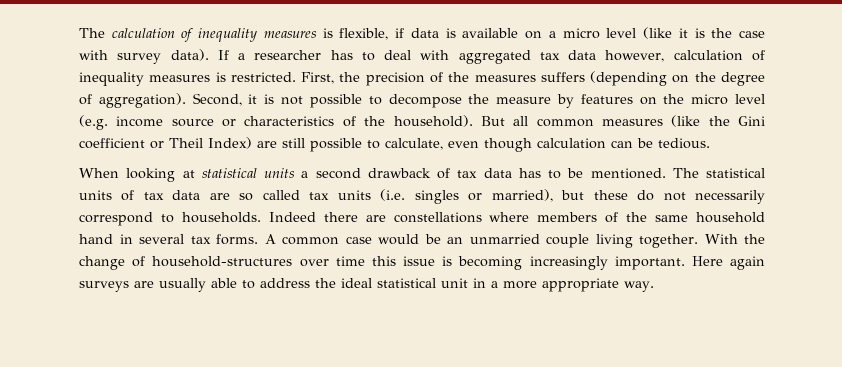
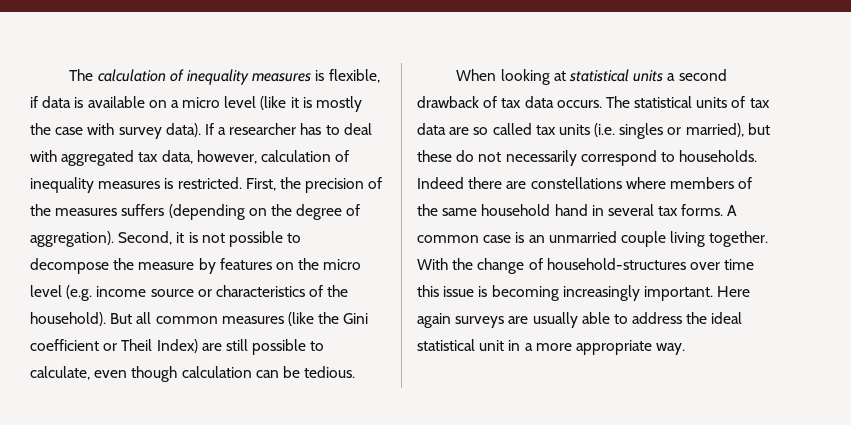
- The calculation of inequality measures is flexible, if data is available on a micro level (like it is the case with survey data).
+ The calculation of inequality measures is flexible, if data is available on a micro level (like it is mostly the case with survey data).
- If a researcher has to deal with aggregated tax data however, calculation of inequality measures is restricted.
+ If a researcher has to deal with aggregated tax data, however, calculation of inequality measures is restricted.
- When looking at statistical units a second drawback of tax data has to be mentioned.
+ When looking at statistical units a second drawback of tax data occurs.
- A common case would be an unmarried couple living together.
+ A common case is an unmarried couple living together.

